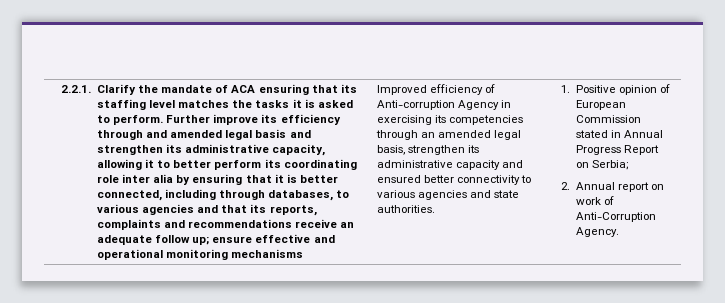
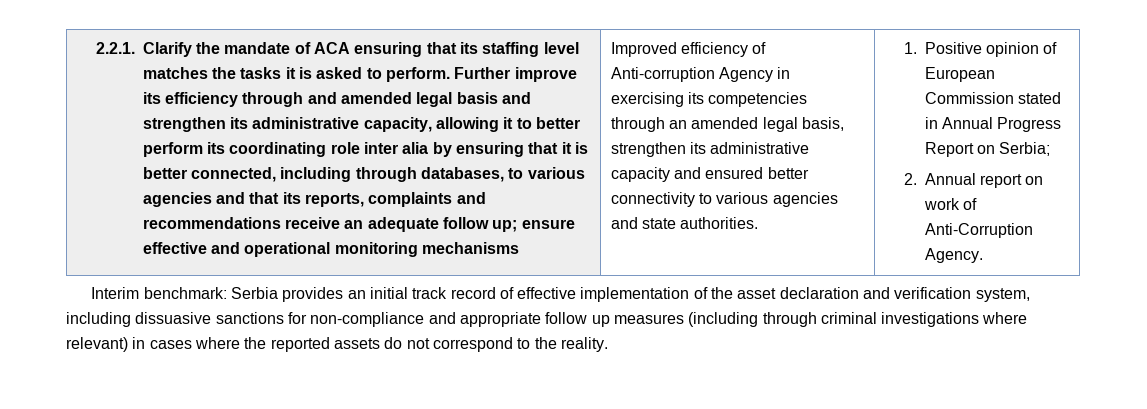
+ Interim benchmark: Serbia provides an initial track record of effective implementation of the asset declaration and verification system, including dissuasive sanctions for non-compliance and appropriate follow up measures (including through criminal investigations where relevant) in cases where the reported assets do not correspond to the reality.

